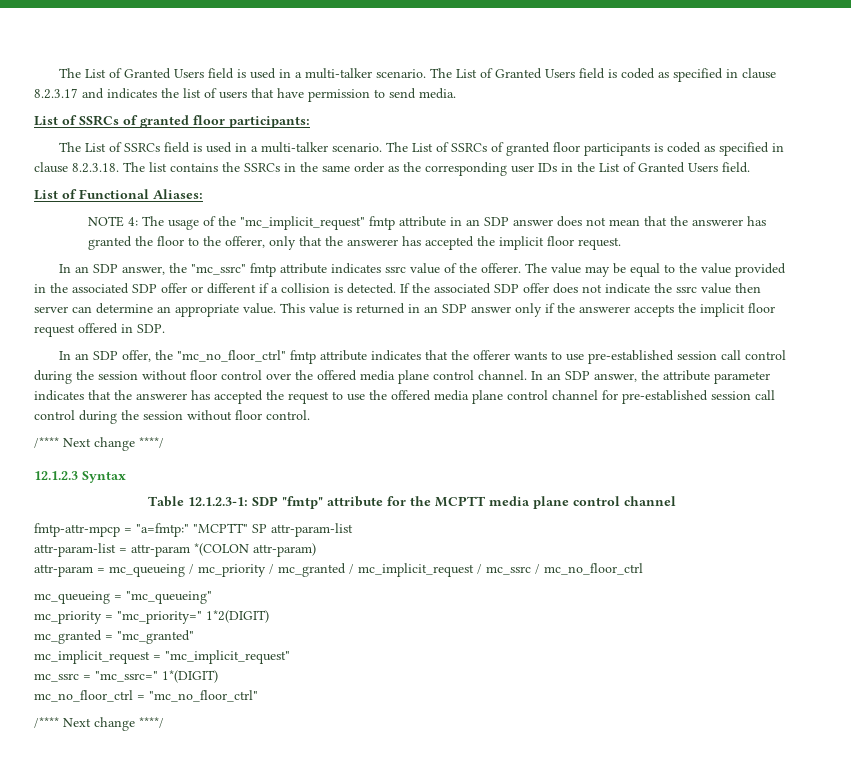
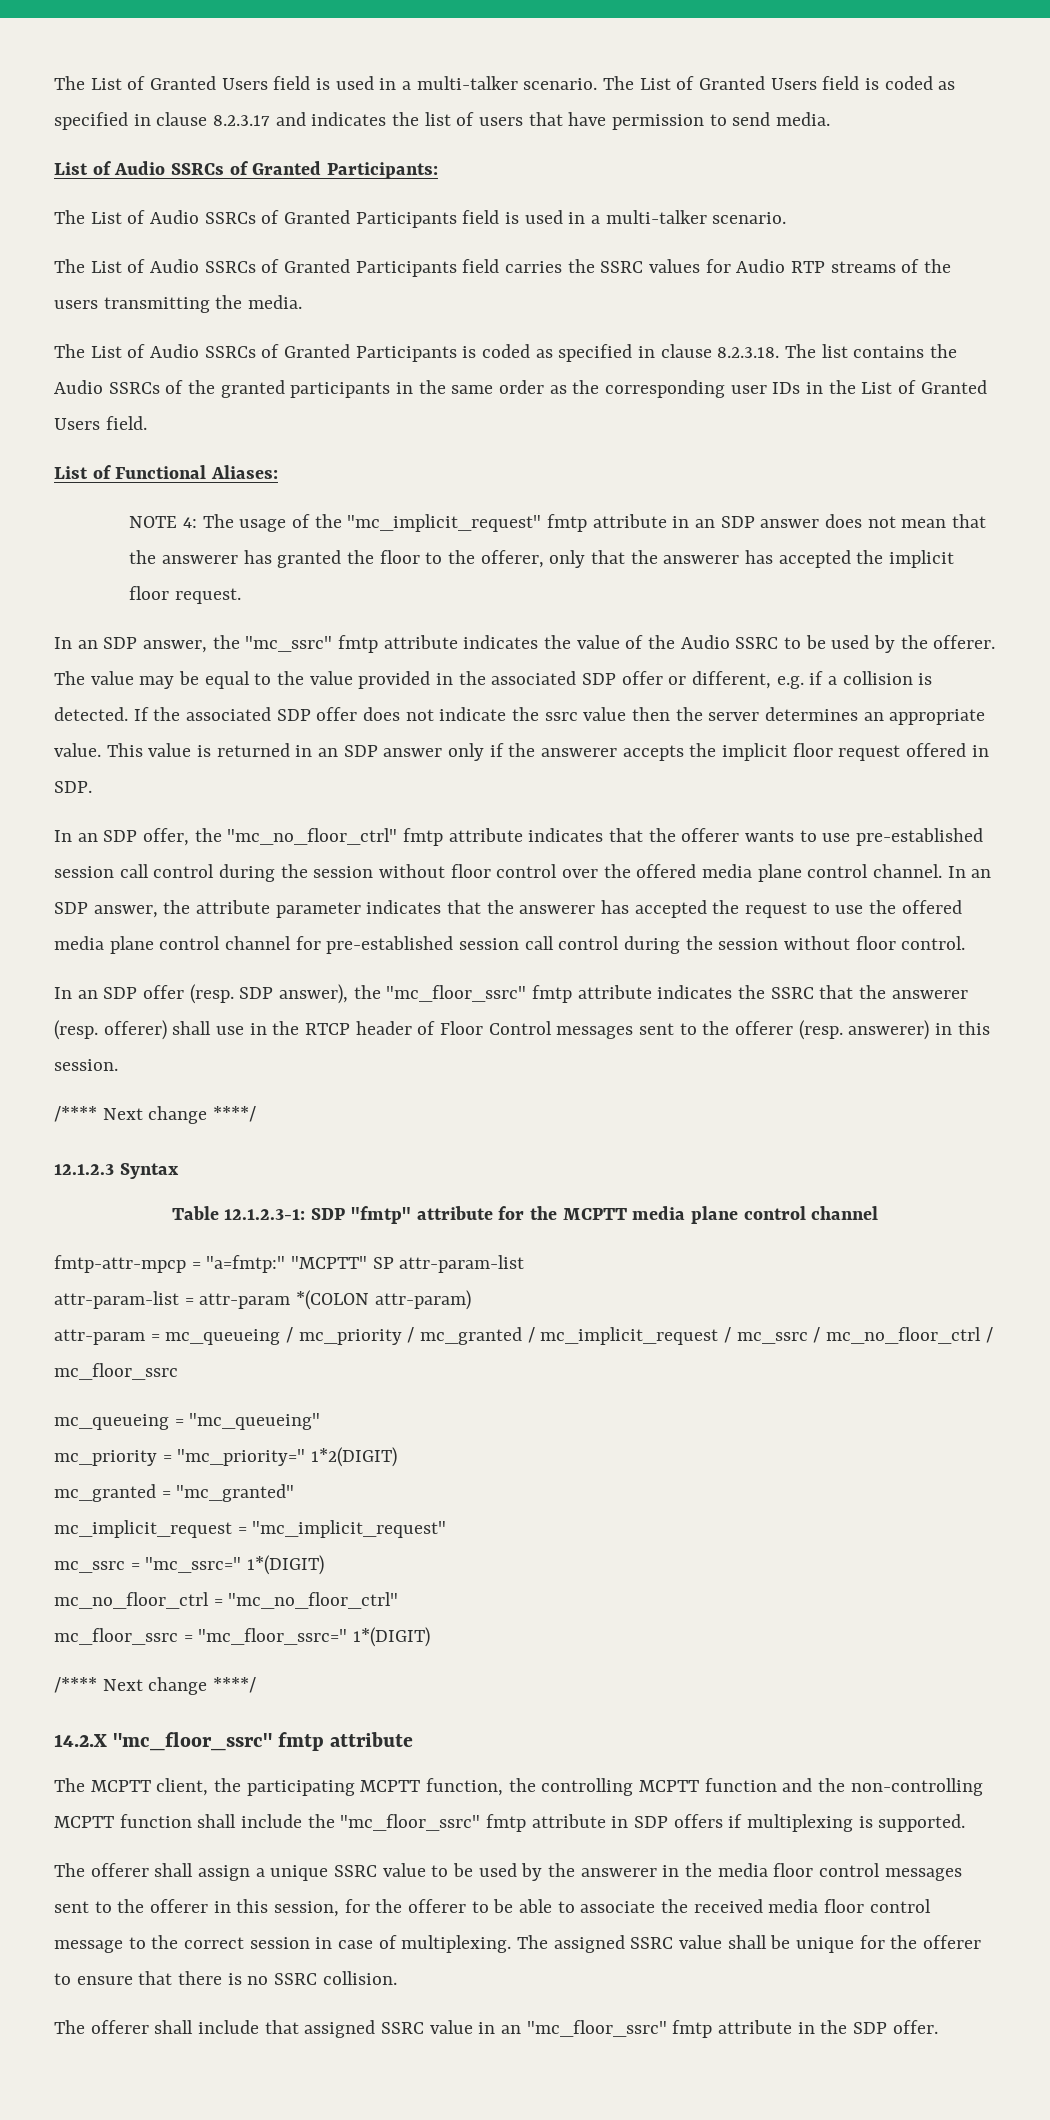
- List of SSRCs of granted floor participants:
- The List of SSRCs field is used in a multi-talker scenario. The List of SSRCs of granted floor participants is coded as specified in clause 8.2.3.18. The list contains the SSRCs in the same order as the corresponding user IDs in the List of Granted Users field.
+ List of Audio SSRCs of Granted Participants:
+ The List of Audio SSRCs of Granted Participants field is used in a multi-talker scenario.
+ The List of Audio SSRCs of Granted Participants field carries the SSRC values for Audio RTP streams of the users transmitting the media.
+ The List of Audio SSRCs of Granted Participants is coded as specified in clause 8.2.3.18. The list contains the Audio SSRCs of the granted participants in the same order as the corresponding user IDs in the List of Granted Users field.
- In an SDP answer, the "mc_ssrc" fmtp attribute indicates ssrc value of the offerer.
+ In an SDP answer, the "mc_ssrc" fmtp attribute indicates the value of the Audio SSRC to be used by the offerer.
- The value may be equal to the value provided in the associated SDP offer or different if a collision is detected.
+ The value may be equal to the value provided in the associated SDP offer or different, e.g. if a collision is detected.
- If the associated SDP offer does not indicate the ssrc value then server can determine an appropriate value.
+ If the associated SDP offer does not indicate the ssrc value then the server determines an appropriate value.
+ In an SDP offer (resp. SDP answer), the "mc_floor_ssrc" fmtp attribute indicates the SSRC that the answerer (resp. offerer) shall use in the RTCP header of Floor Control messages sent to the offerer (resp. answerer) in this session.
- attr-param = mc_queueing / mc_priority / mc_granted / mc_implicit_request / mc_ssrc / mc_no_floor_ctrl
+ attr-param = mc_queueing / mc_priority / mc_granted / mc_implicit_request / mc_ssrc / mc_no_floor_ctrl / mc_floor_ssrc
  mc_no_floor_ctrl = "mc_no_floor_ctrl"
+ mc_floor_ssrc = "mc_floor_ssrc=" 1*(DIGIT)
  /**** Next change ****/
+ 14.2.X "mc_floor_ssrc" fmtp attribute
+ The MCPTT client, the participating MCPTT function, the controlling MCPTT function and the non-controlling MCPTT function shall include the "mc_floor_ssrc" fmtp attribute in SDP offers if multiplexing is supported.
+ The offerer shall assign a unique SSRC value to be used by the answerer in the media floor control messages sent to the offerer in this session, for the offerer to be able to associate the received media floor control message to the correct session in case of multiplexing. The assigned SSRC value shall be unique for the offerer to ensure that there is no SSRC collision.
+ The offerer shall include that assigned SSRC value in an "mc_floor_ssrc" fmtp attribute in the SDP offer.

